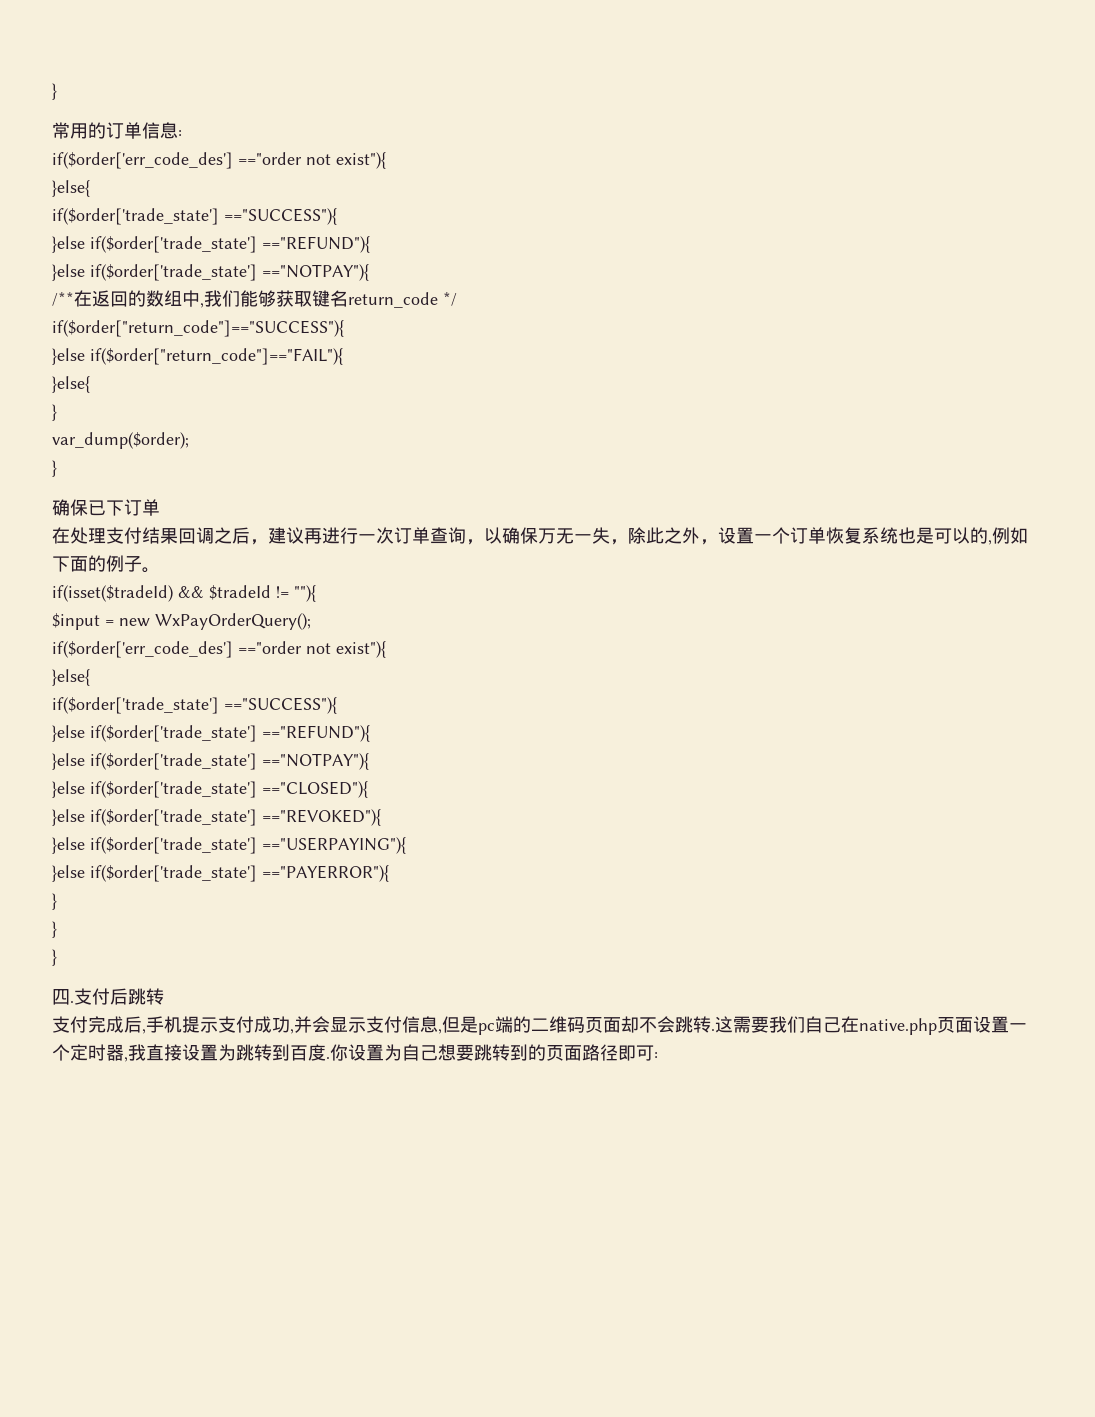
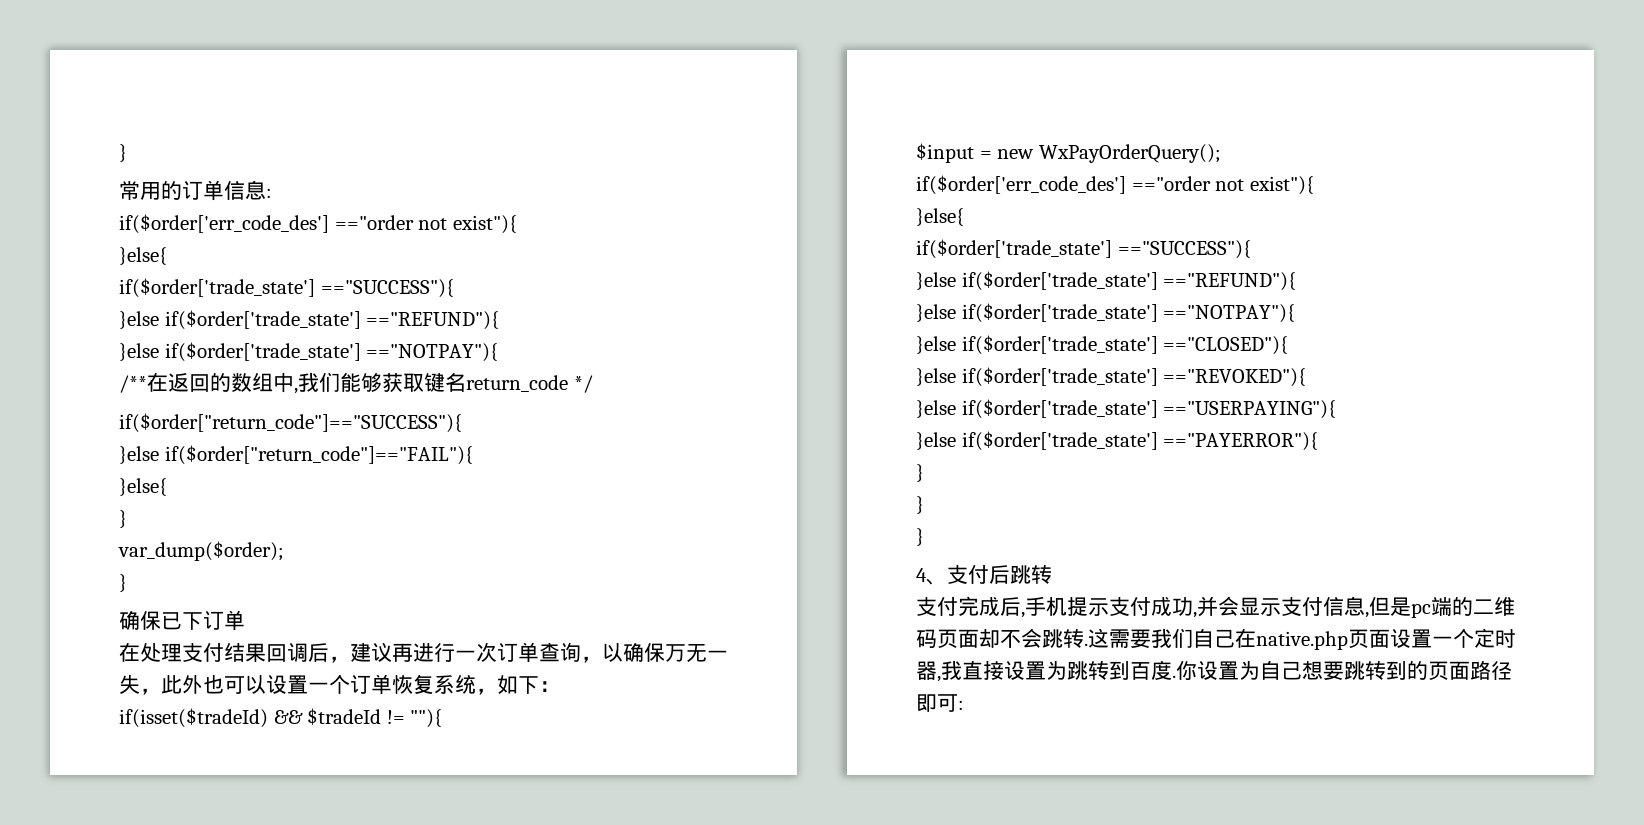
- 在处理支付结果回调之后，建议再进行一次订单查询，以确保万无一失，除此之外，设置一个订单恢复系统也是可以的,例如下面的例子。
+ 在处理支付结果回调后，建议再进行一次订单查询，以确保万无一失，此外也可以设置一个订单恢复系统，如下：
- 四.支付后跳转
+ 4、支付后跳转

